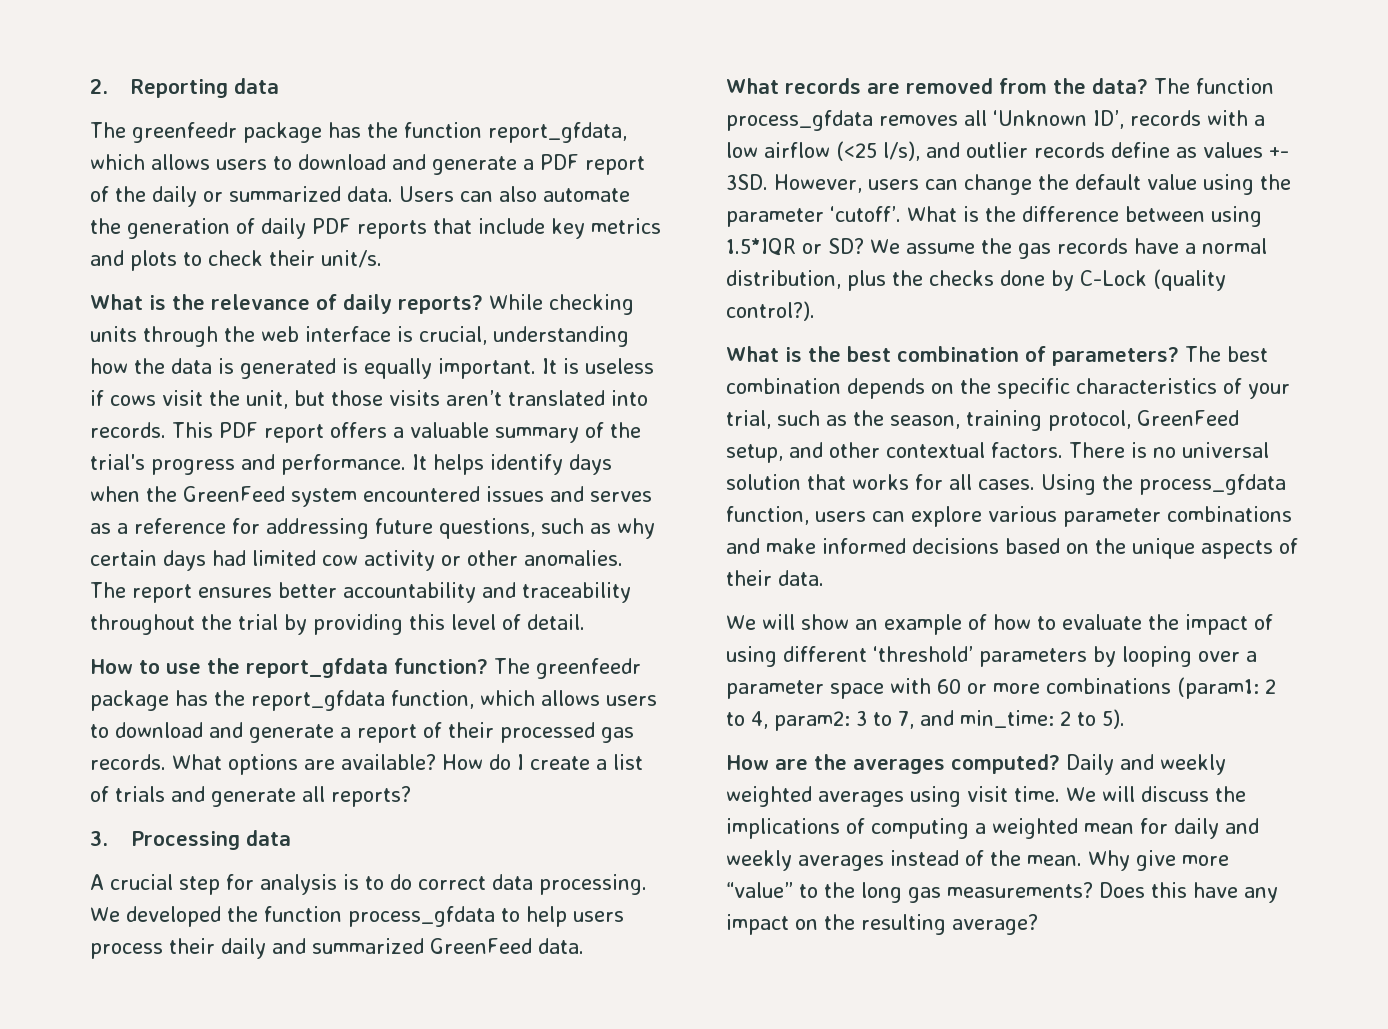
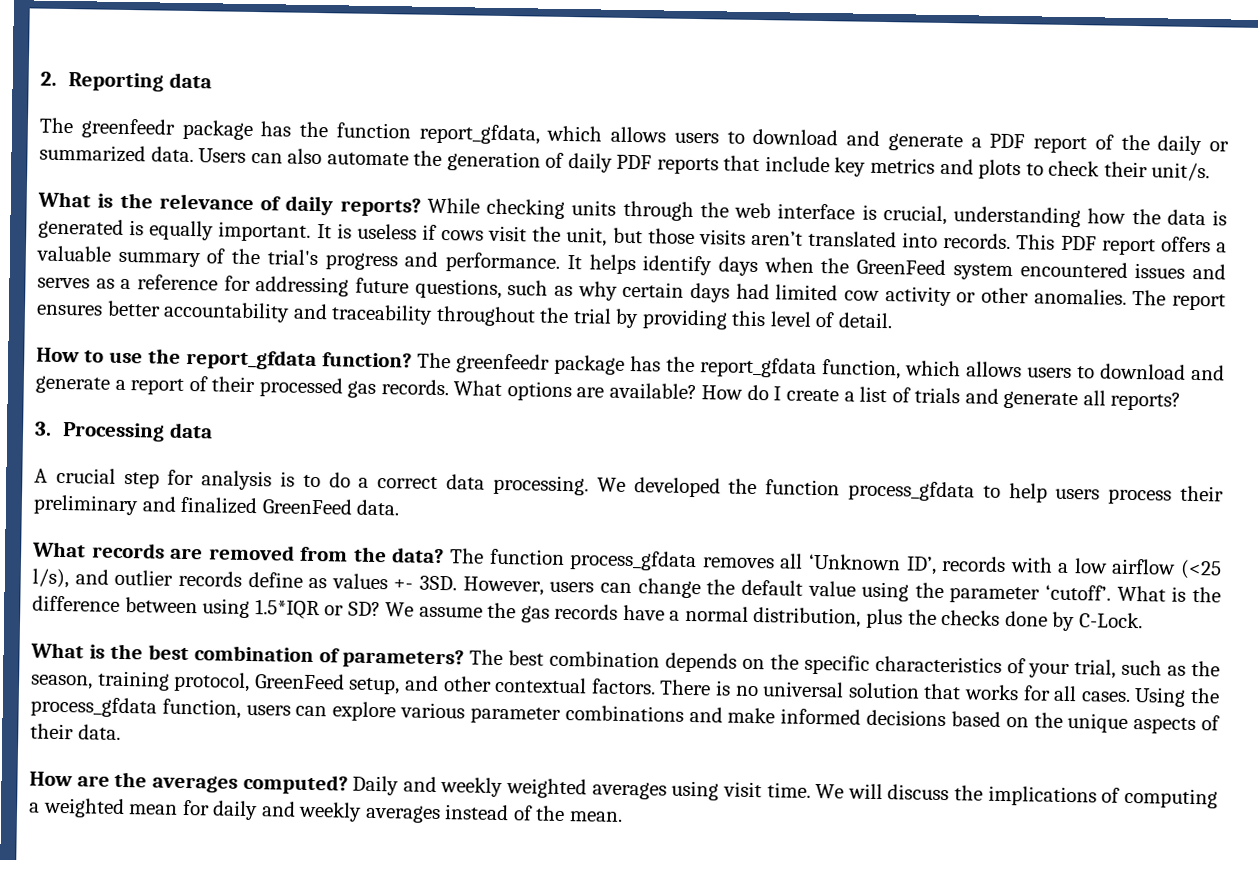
- A crucial step for analysis is to do correct data processing.
+ A crucial step for analysis is to do a correct data processing.
- We developed the function process_gfdata to help users process their daily and summarized GreenFeed data.
+ We developed the function process_gfdata to help users process their preliminary and finalized GreenFeed data.
- We assume the gas records have a normal distribution, plus the checks done by C-Lock (quality control?).
+ We assume the gas records have a normal distribution, plus the checks done by C-Lock.
- We will show an example of how to evaluate the impact of using different ‘threshold’ parameters by looping over a parameter space with 60 or more combinations (param1: 2 to 4, param2: 3 to 7, and min_time: 2 to 5).
- Why give more “value” to the long gas measurements? Does this have any impact on the resulting average?

